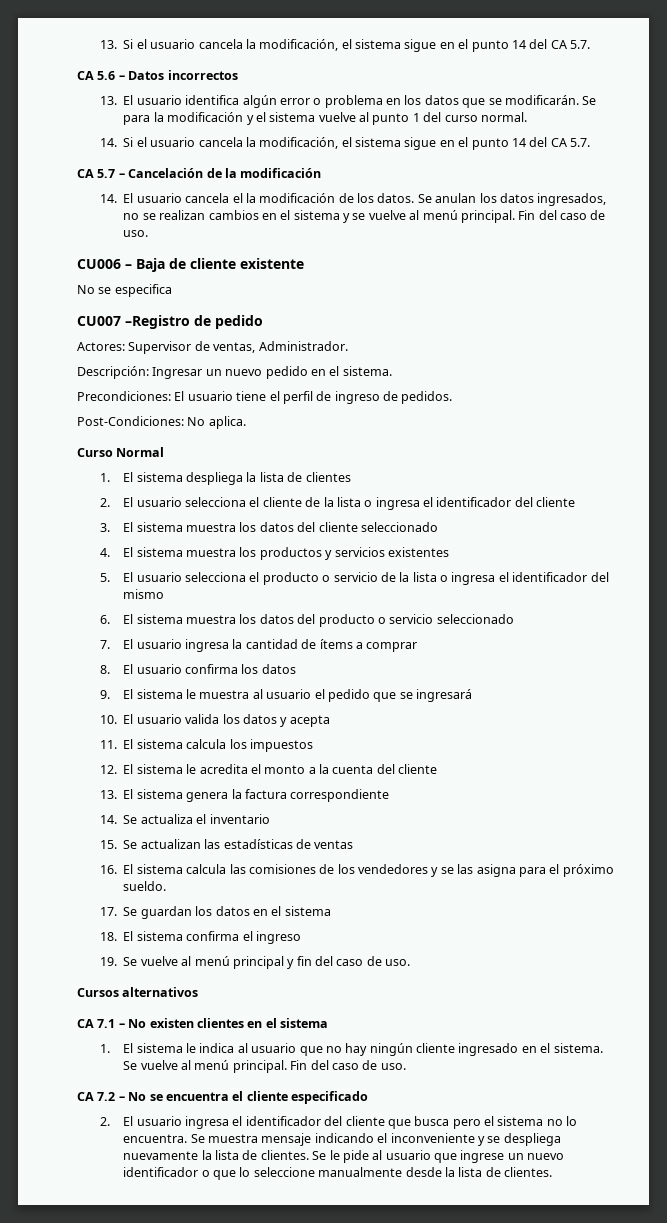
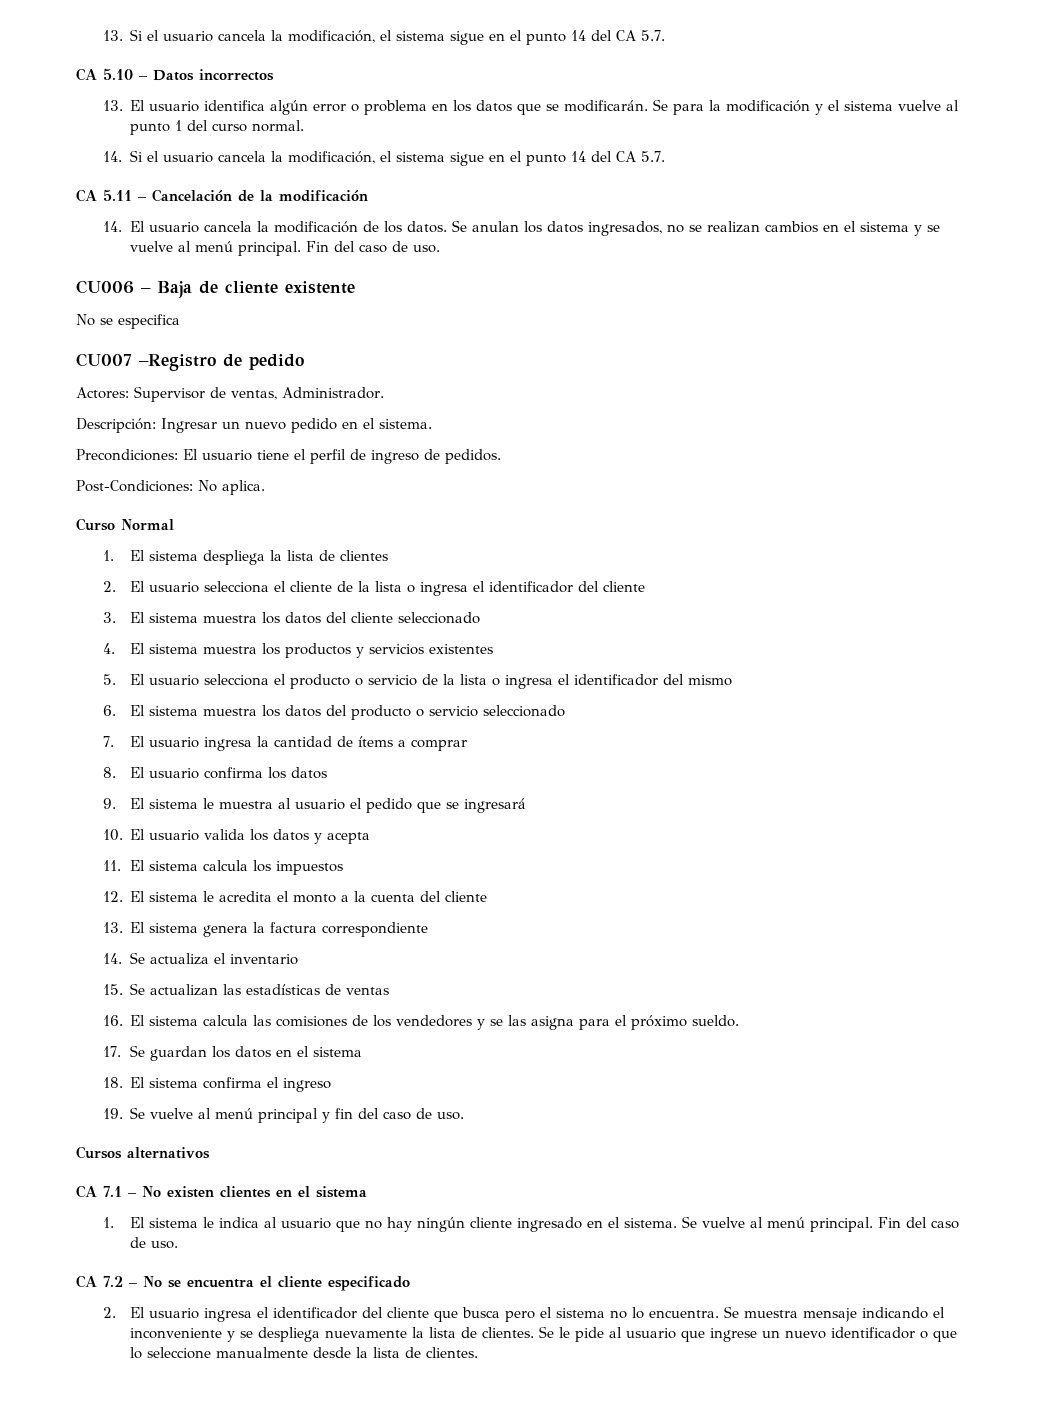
- CA 5.6 – Datos incorrectos
+ CA 5.10 – Datos incorrectos
- CA 5.7 – Cancelación de la modificación
+ CA 5.11 – Cancelación de la modificación
- 14. El usuario cancela el la modificación de los datos.
+ 14. El usuario cancela la modificación de los datos.

